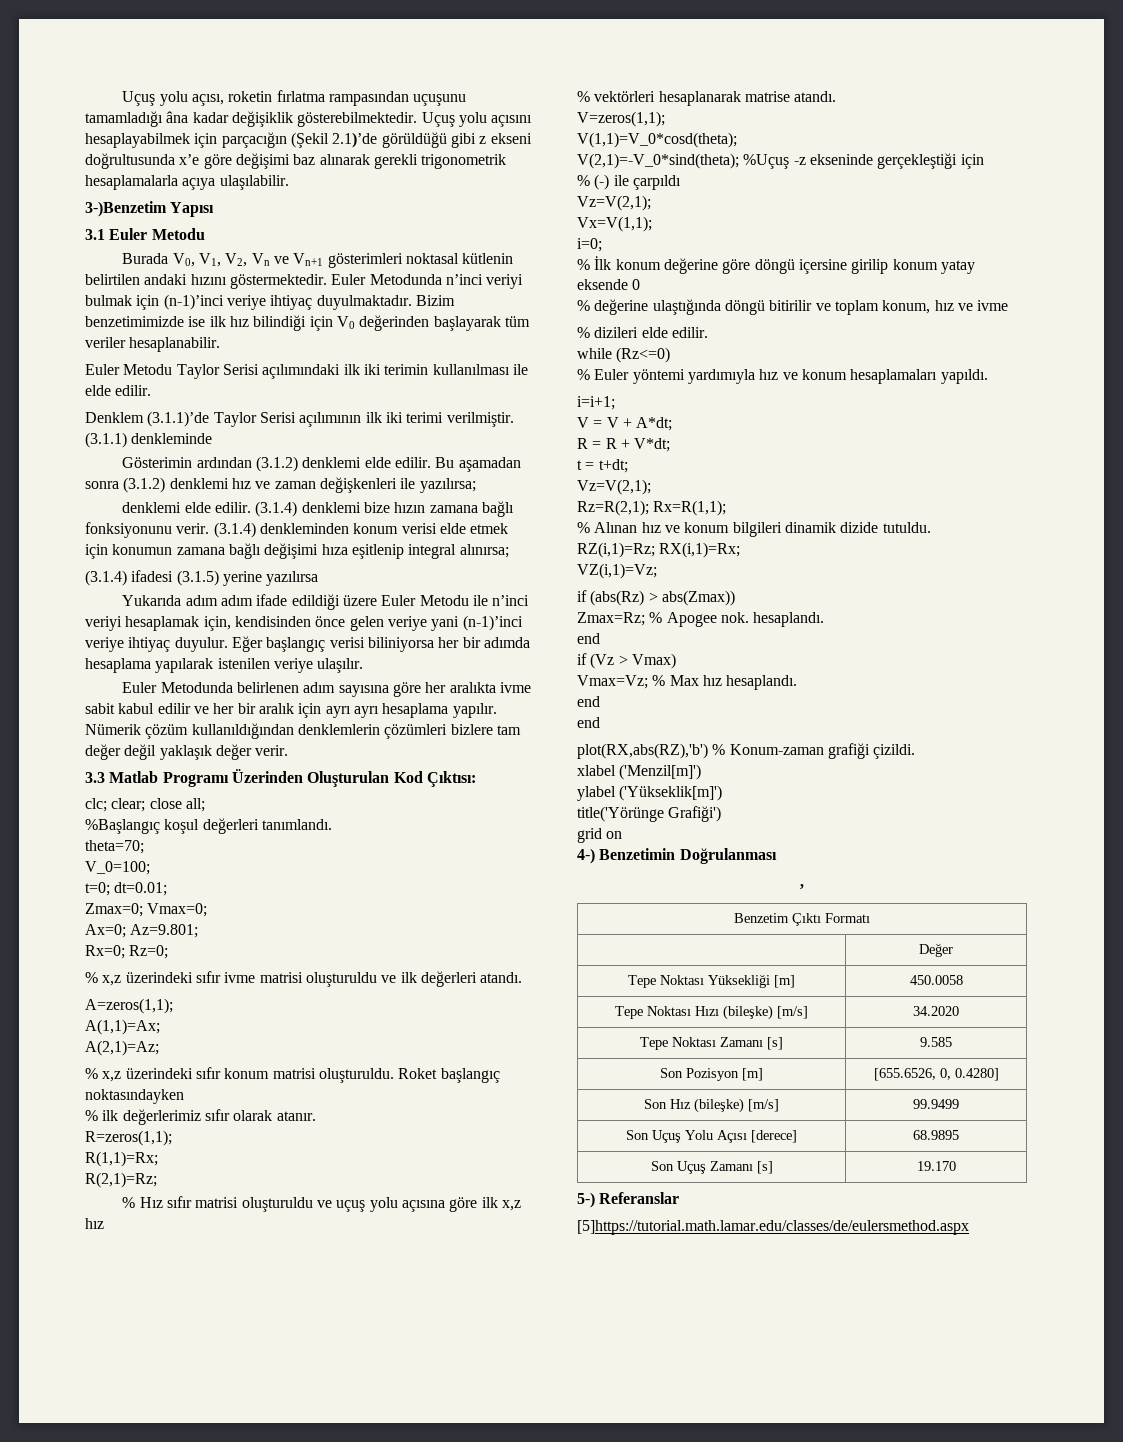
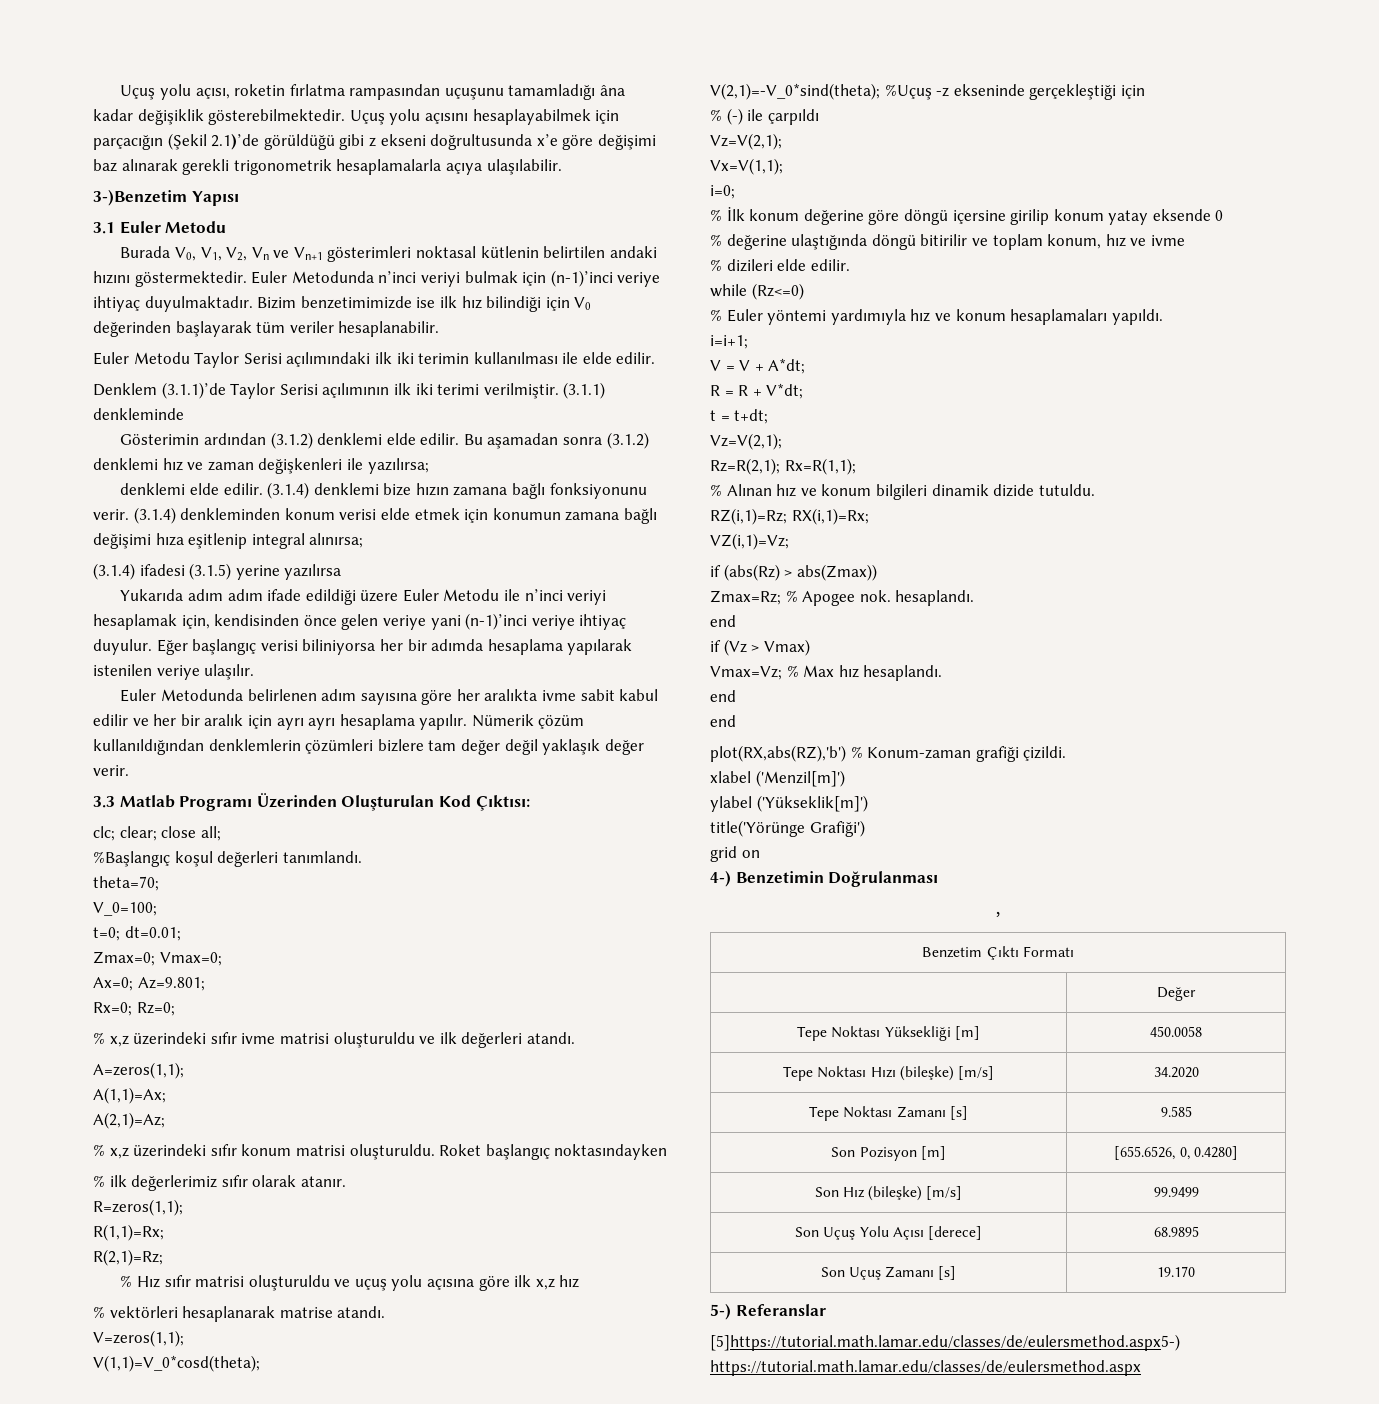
- [5]https://tutorial.math.lamar.edu/classes/de/eulersmethod.aspx
+ [5]https://tutorial.math.lamar.edu/classes/de/eulersmethod.aspx5-) https://tutorial.math.lamar.edu/classes/de/eulersmethod.aspx

